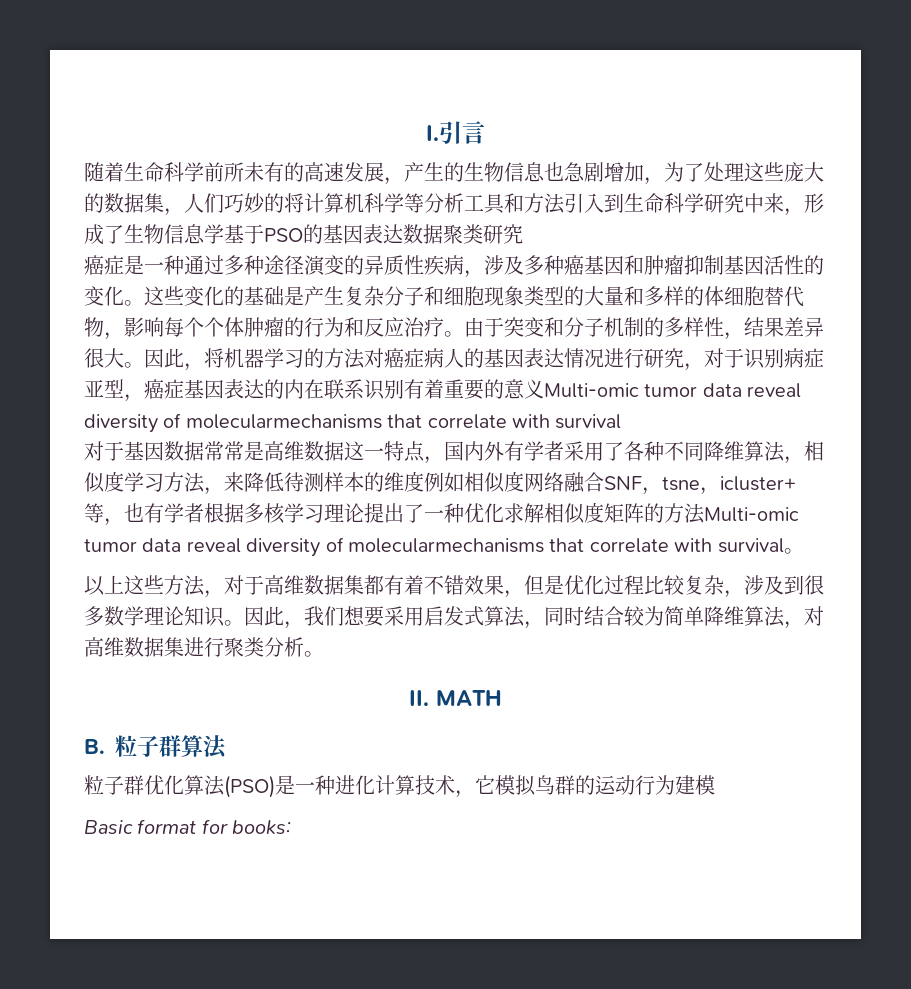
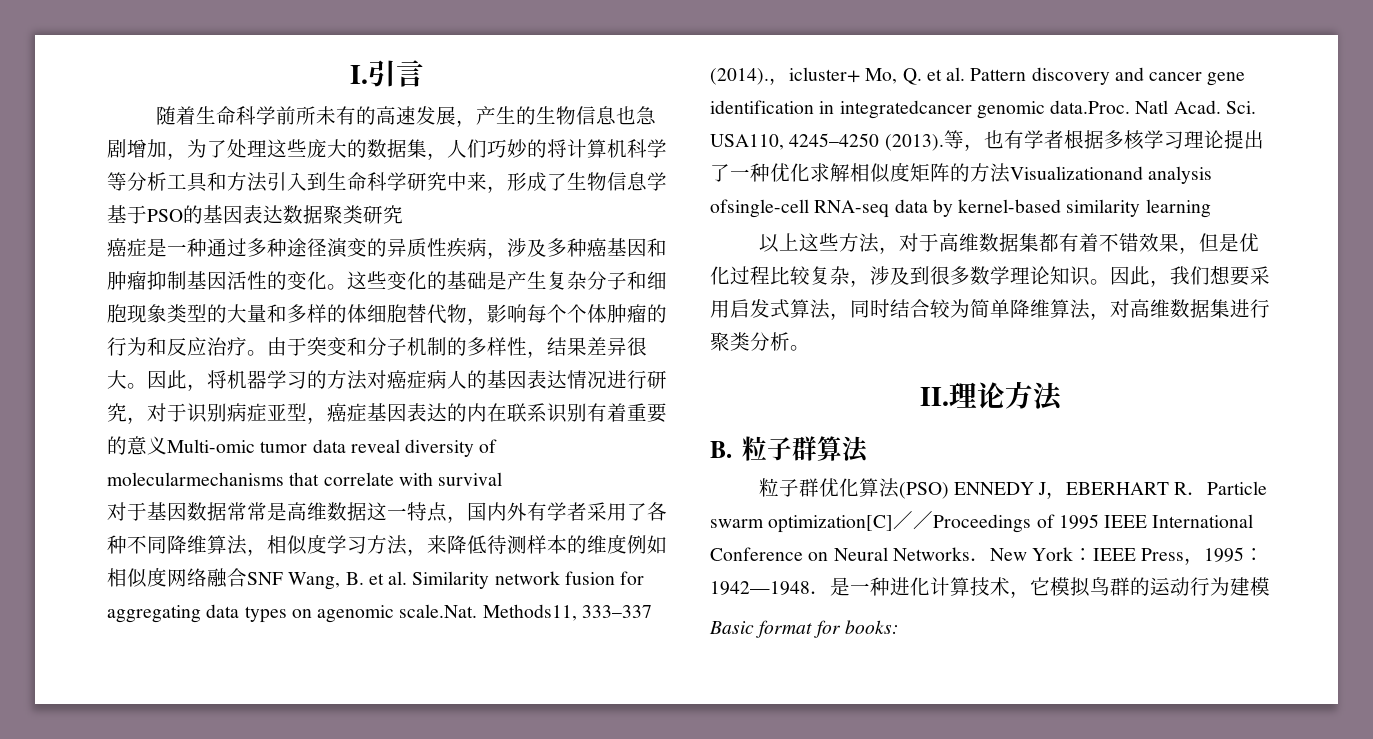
- 对于基因数据常常是高维数据这一特点，国内外有学者采用了各种不同降维算法，相似度学习方法，来降低待测样本的维度例如相似度网络融合SNF，tsne，icluster+等，也有学者根据多核学习理论提出了一种优化求解相似度矩阵的方法Multi-omic tumor data reveal diversity of molecularmechanisms that correlate with survival。
+ 对于基因数据常常是高维数据这一特点，国内外有学者采用了各种不同降维算法，相似度学习方法，来降低待测样本的维度例如相似度网络融合SNF Wang, B. et al. Similarity network fusion for aggregating data types on agenomic scale.Nat. Methods11, 333–337 (2014).，icluster+ Mo, Q. et al. Pattern discovery and cancer gene identification in integratedcancer genomic data.Proc. Natl Acad. Sci. USA110, 4245–4250 (2013).等，也有学者根据多核学习理论提出了一种优化求解相似度矩阵的方法Visualizationand analysis ofsingle-cell RNA-seq data by kernel-based similarity learning
- II. MATH
+ II.理论方法
- 粒子群优化算法(PSO)是一种进化计算技术，它模拟鸟群的运动行为建模
+ 粒子群优化算法(PSO) ENNEDY J，EBERHART R．Particle swarm optimization[C]／／Proceedings of 1995 IEEE International Conference on Neural Networks．New York：IEEE Press，1995：1942—1948．是一种进化计算技术，它模拟鸟群的运动行为建模

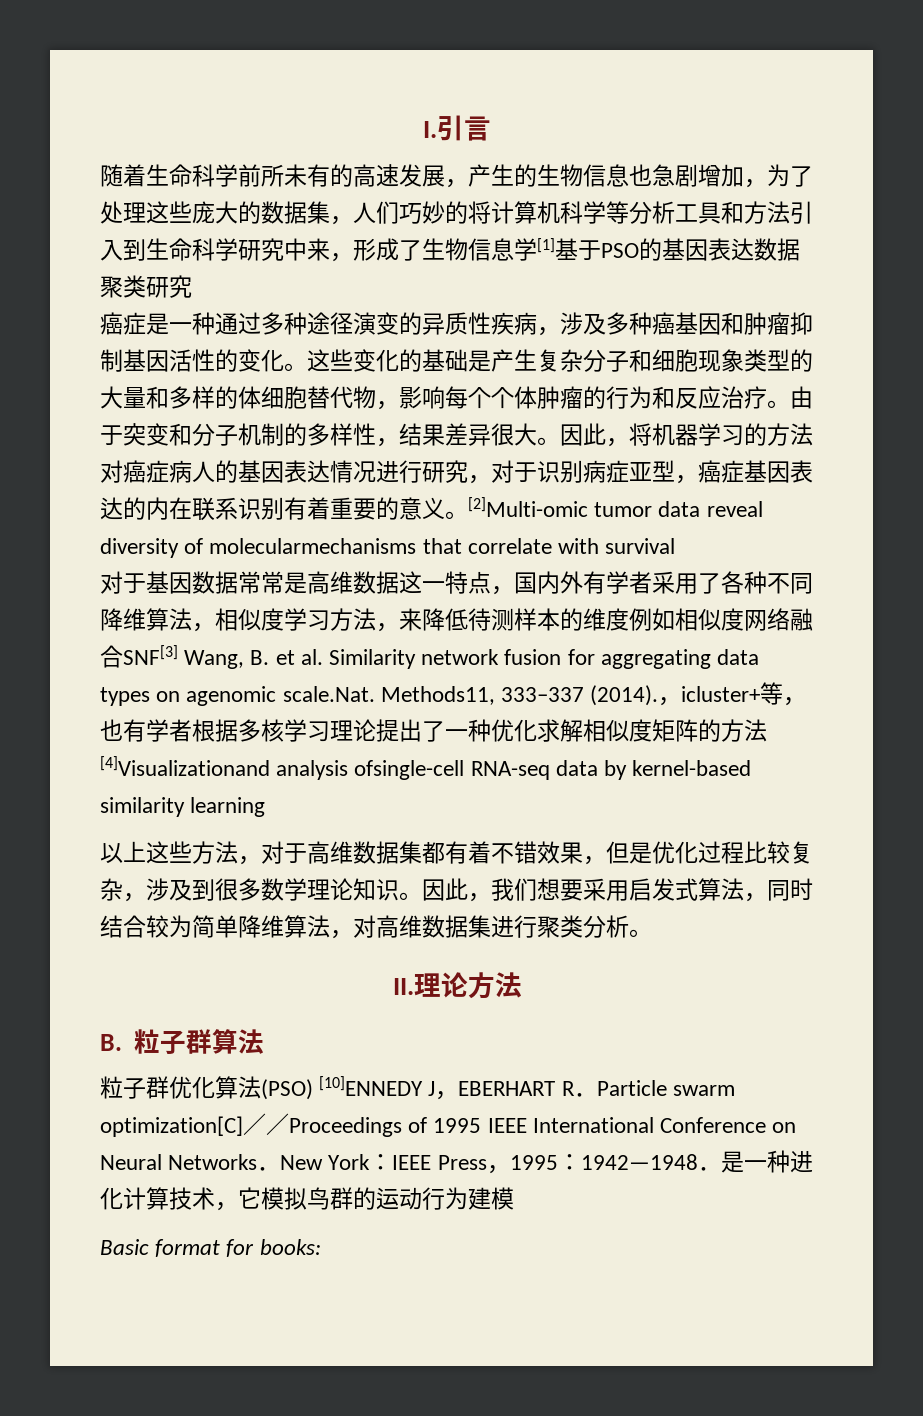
- 随着生命科学前所未有的高速发展，产生的生物信息也急剧增加，为了处理这些庞大的数据集，人们巧妙的将计算机科学等分析工具和方法引入到生命科学研究中来，形成了生物信息学基于PSO的基因表达数据聚类研究
+ 随着生命科学前所未有的高速发展，产生的生物信息也急剧增加，为了处理这些庞大的数据集，人们巧妙的将计算机科学等分析工具和方法引入到生命科学研究中来，形成了生物信息学[1]基于PSO的基因表达数据聚类研究
- 因此，将机器学习的方法对癌症病人的基因表达情况进行研究，对于识别病症亚型，癌症基因表达的内在联系识别有着重要的意义Multi-omic tumor data reveal diversity of molecularmechanisms that correlate with survival
+ 因此，将机器学习的方法对癌症病人的基因表达情况进行研究，对于识别病症亚型，癌症基因表达的内在联系识别有着重要的意义。[2]Multi-omic tumor data reveal diversity of molecularmechanisms that correlate with survival
- 对于基因数据常常是高维数据这一特点，国内外有学者采用了各种不同降维算法，相似度学习方法，来降低待测样本的维度例如相似度网络融合SNF Wang, B. et al. Similarity network fusion for aggregating data types on agenomic scale.Nat. Methods11, 333–337 (2014).
+ 对于基因数据常常是高维数据这一特点，国内外有学者采用了各种不同降维算法，相似度学习方法，来降低待测样本的维度例如相似度网络融合SNF[3] Wang, B. et al. Similarity network fusion for aggregating data types on agenomic scale.Nat. Methods11, 333–337 (2014).
- ，icluster+ Mo, Q. et al. Pattern discovery and cancer gene identification in integratedcancer genomic data.Proc. Natl Acad. Sci. USA110, 4245–4250 (2013).等，也有学者根据多核学习理论提出了一种优化求解相似度矩阵的方法Visualizationand analysis ofsingle-cell RNA-seq data by kernel-based similarity learning
+ ，icluster+等，也有学者根据多核学习理论提出了一种优化求解相似度矩阵的方法[4]Visualizationand analysis ofsingle-cell RNA-seq data by kernel-based similarity learning
- 粒子群优化算法(PSO) ENNEDY J，EBERHART R．Particle swarm optimization[C]／／Proceedings of 1995 IEEE International Conference on Neural Networks．New York：IEEE Press，1995：1942—1948．是一种进化计算技术，它模拟鸟群的运动行为建模
+ 粒子群优化算法(PSO) [10]ENNEDY J，EBERHART R．Particle swarm optimization[C]／／Proceedings of 1995 IEEE International Conference on Neural Networks．New York：IEEE Press，1995：1942—1948．是一种进化计算技术，它模拟鸟群的运动行为建模

